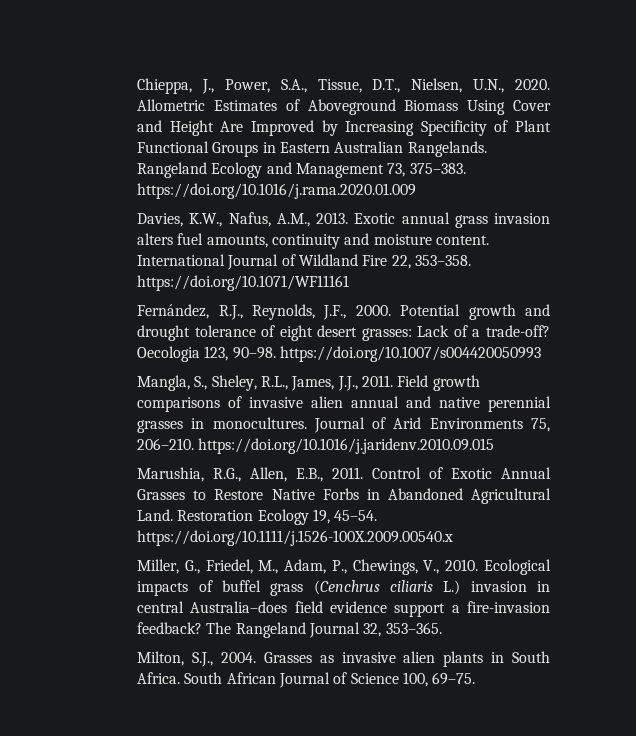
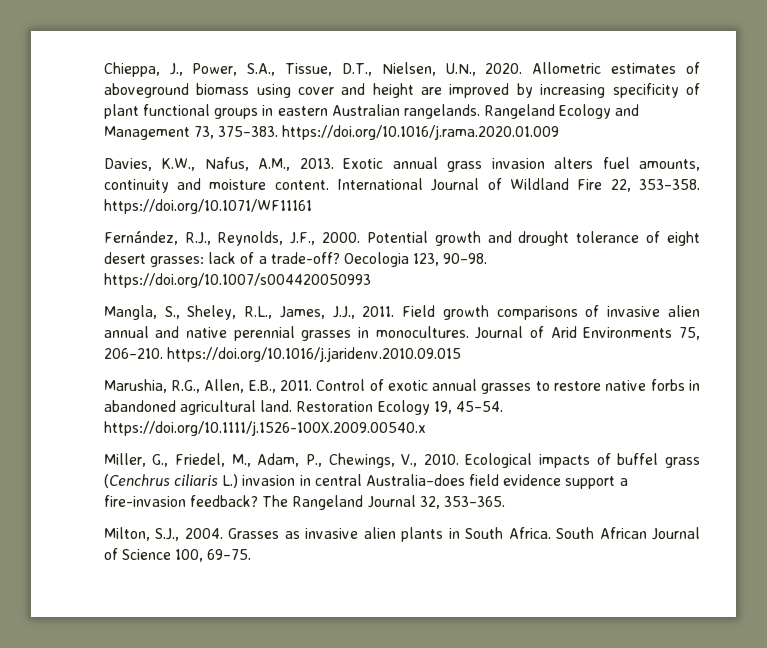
- Allometric Estimates of Aboveground Biomass Using Cover and Height Are Improved by Increasing Specificity of Plant Functional Groups in Eastern Australian Rangelands.
+ Allometric estimates of aboveground biomass using cover and height are improved by increasing specificity of plant functional groups in eastern Australian rangelands.
- Potential growth and drought tolerance of eight desert grasses: Lack of a trade-off?
+ Potential growth and drought tolerance of eight desert grasses: lack of a trade-off?
- Control of Exotic Annual Grasses to Restore Native Forbs in Abandoned Agricultural Land.
+ Control of exotic annual grasses to restore native forbs in abandoned agricultural land.

